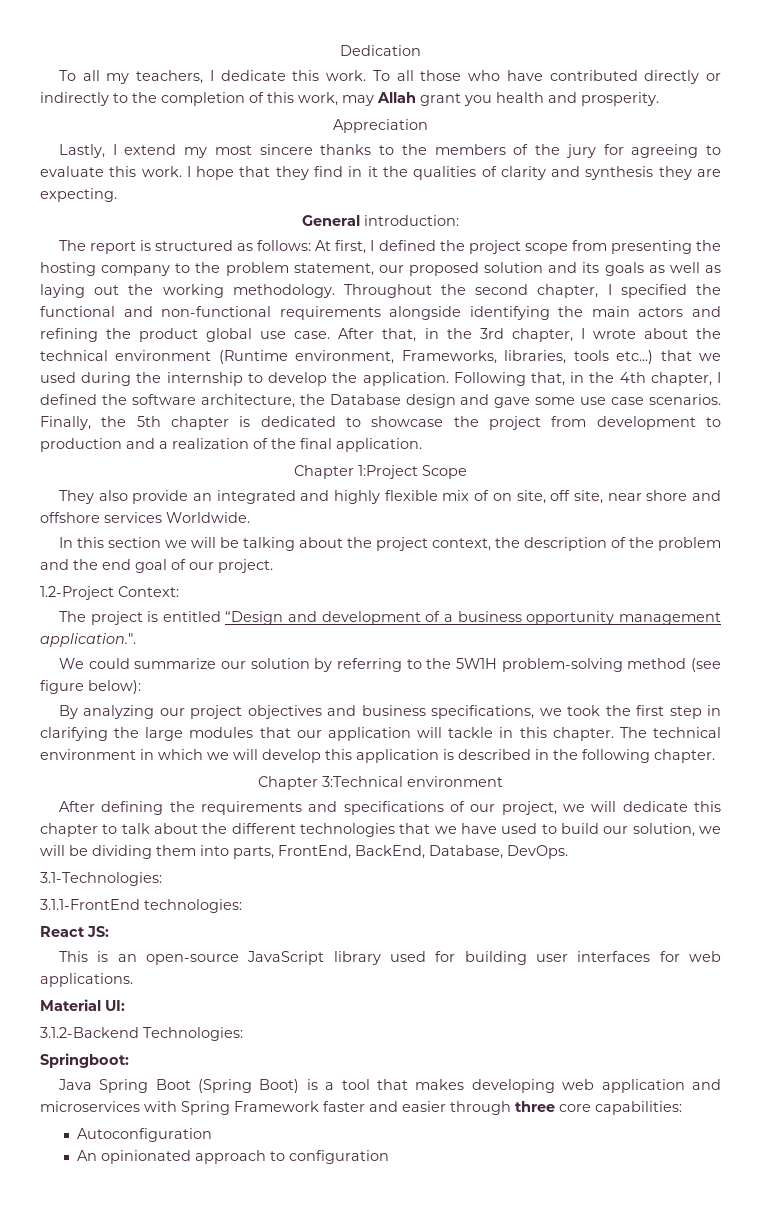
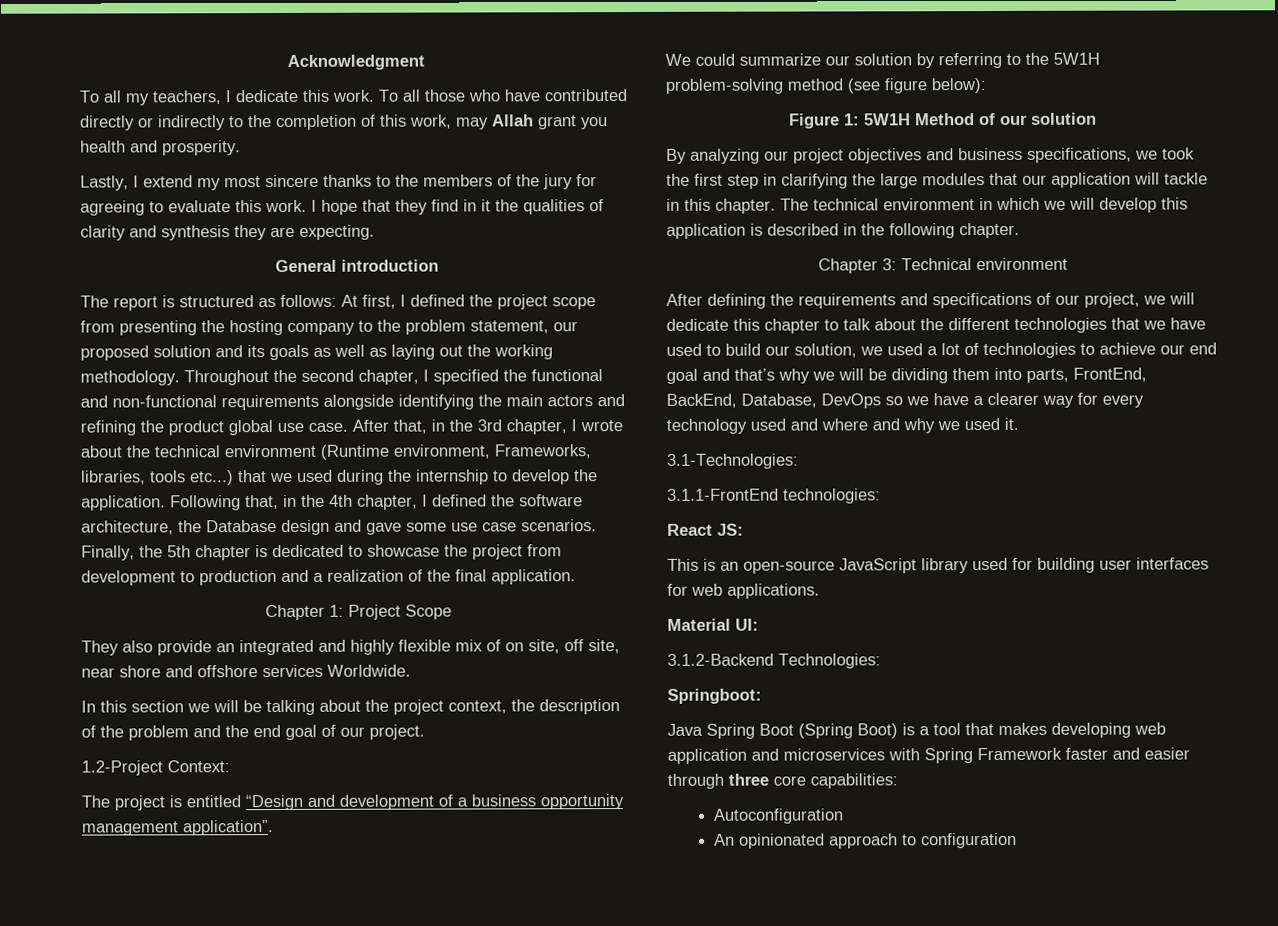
- Dedication
+ Acknowledgment
- Appreciation
- General introduction:
+ General introduction
- Chapter 1:Project Scope
+ Chapter 1: Project Scope
- The project is entitled “Design and development of a business opportunity management application.".
+ The project is entitled “Design and development of a business opportunity management application”.
+ Figure 1: 5W1H Method of our solution
- Chapter 3:Technical environment
+ Chapter 3: Technical environment
- After defining the requirements and specifications of our project, we will dedicate this chapter to talk about the different technologies that we have used to build our solution, we will be dividing them into parts, FrontEnd, BackEnd, Database, DevOps.
+ After defining the requirements and specifications of our project, we will dedicate this chapter to talk about the different technologies that we have used to build our solution, we used a lot of technologies to achieve our end goal and that’s why we will be dividing them into parts, FrontEnd, BackEnd, Database, DevOps so we have a clearer way for every technology used and where and why we used it.

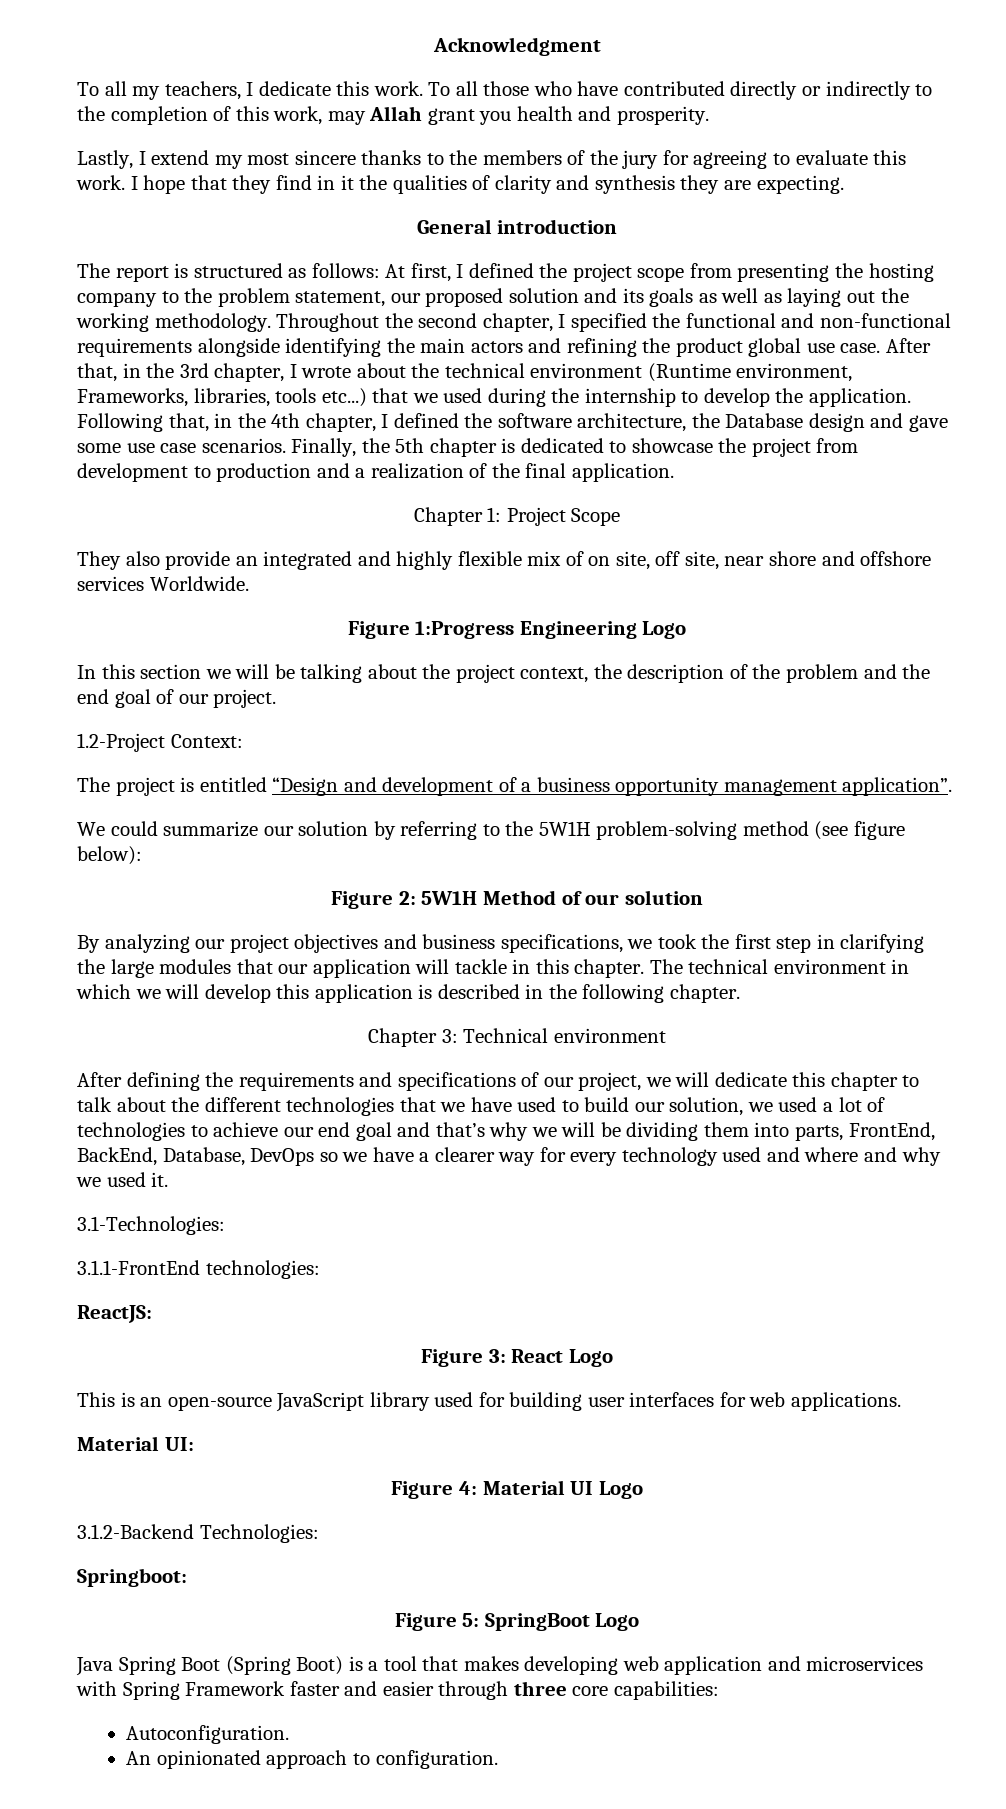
+ Figure 1:Progress Engineering Logo
- Figure 1: 5W1H Method of our solution
+ Figure 2: 5W1H Method of our solution
- React JS:
+ ReactJS:
+ Figure 3: React Logo
+ Figure 4: Material UI Logo
+ Figure 5: SpringBoot Logo
- Autoconfiguration
+ Autoconfiguration.
- An opinionated approach to configuration
+ An opinionated approach to configuration.

